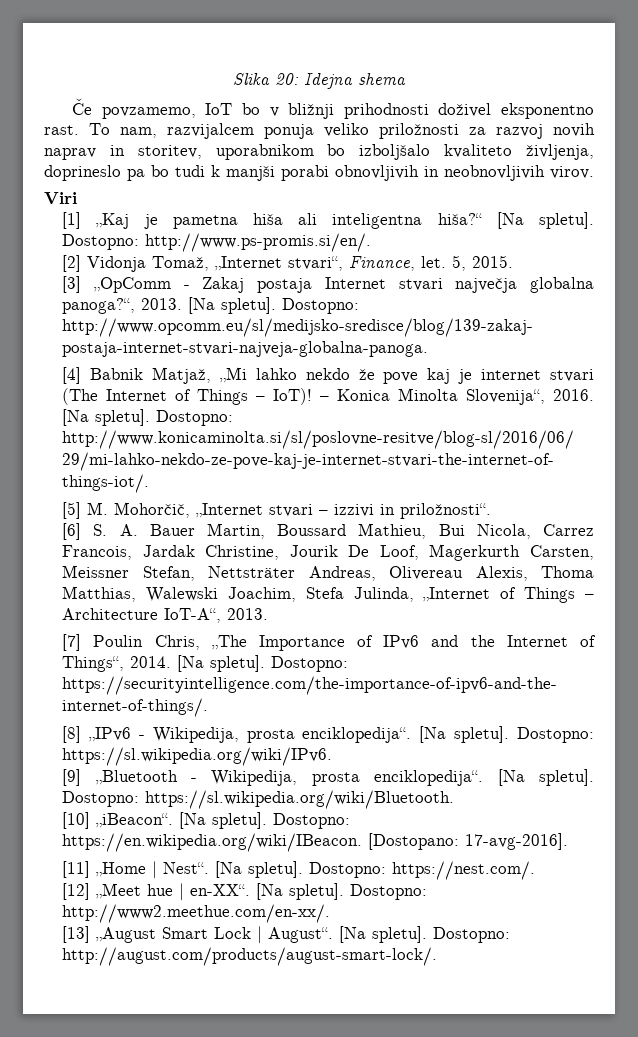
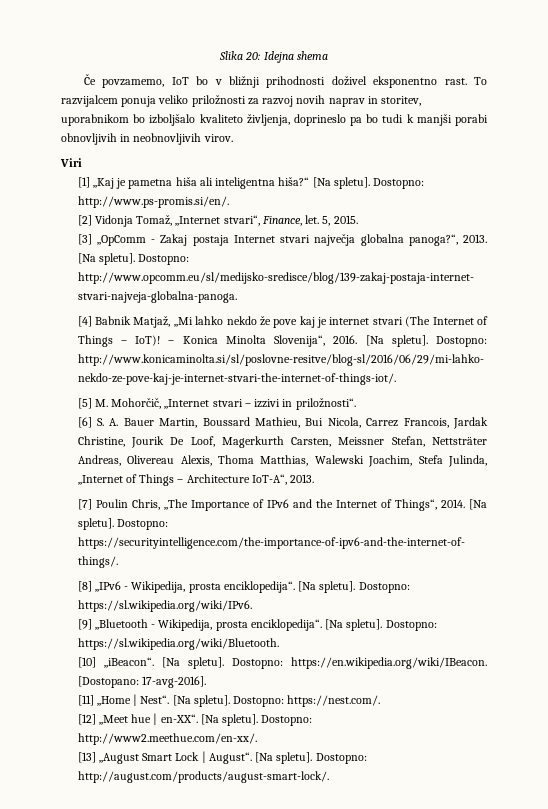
- To nam, razvijalcem ponuja veliko priložnosti za razvoj novih naprav in storitev, uporabnikom bo izboljšalo kvaliteto življenja, doprineslo pa bo tudi k manjši porabi obnovljivih in neobnovljivih virov.
+ To razvijalcem ponuja veliko priložnosti za razvoj novih naprav in storitev, uporabnikom bo izboljšalo kvaliteto življenja, doprineslo pa bo tudi k manjši porabi obnovljivih in neobnovljivih virov.

